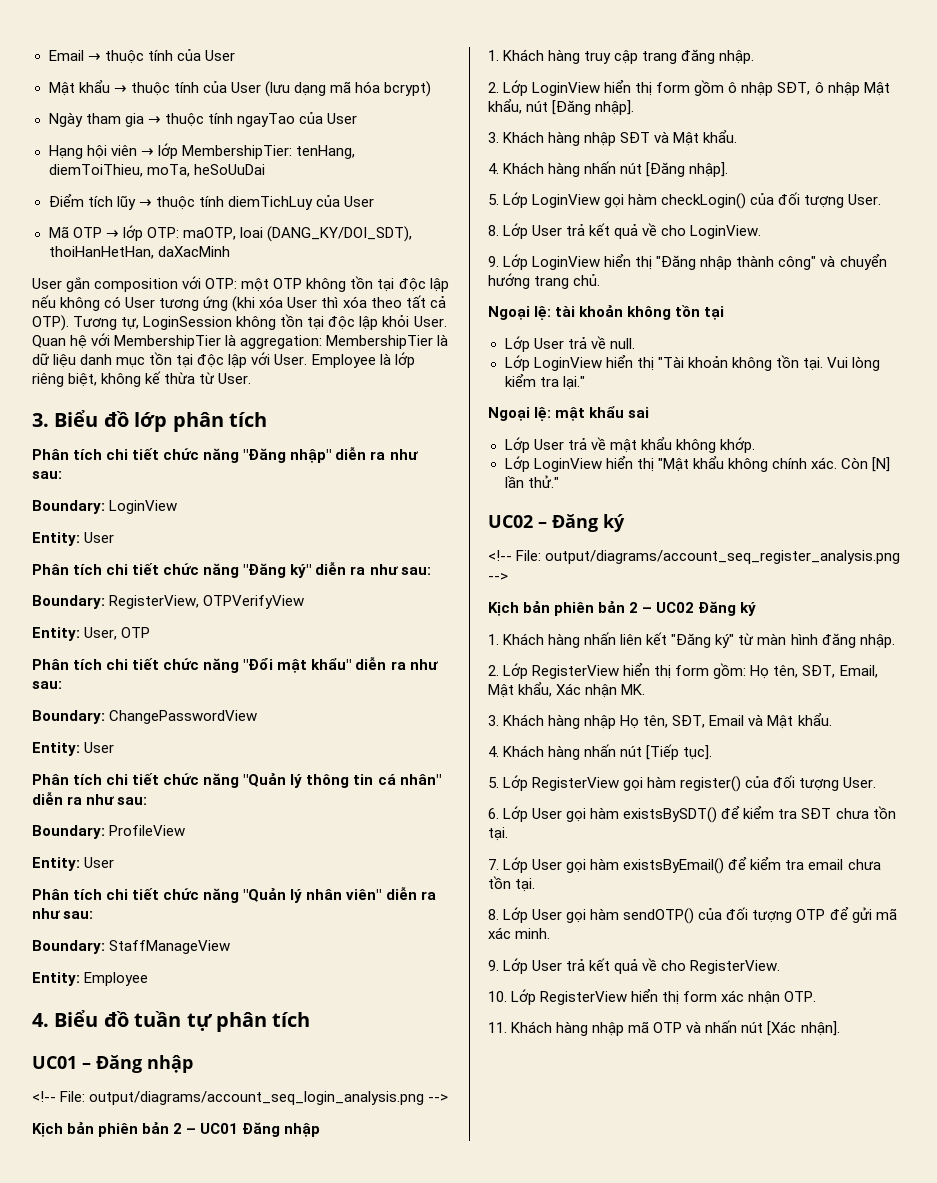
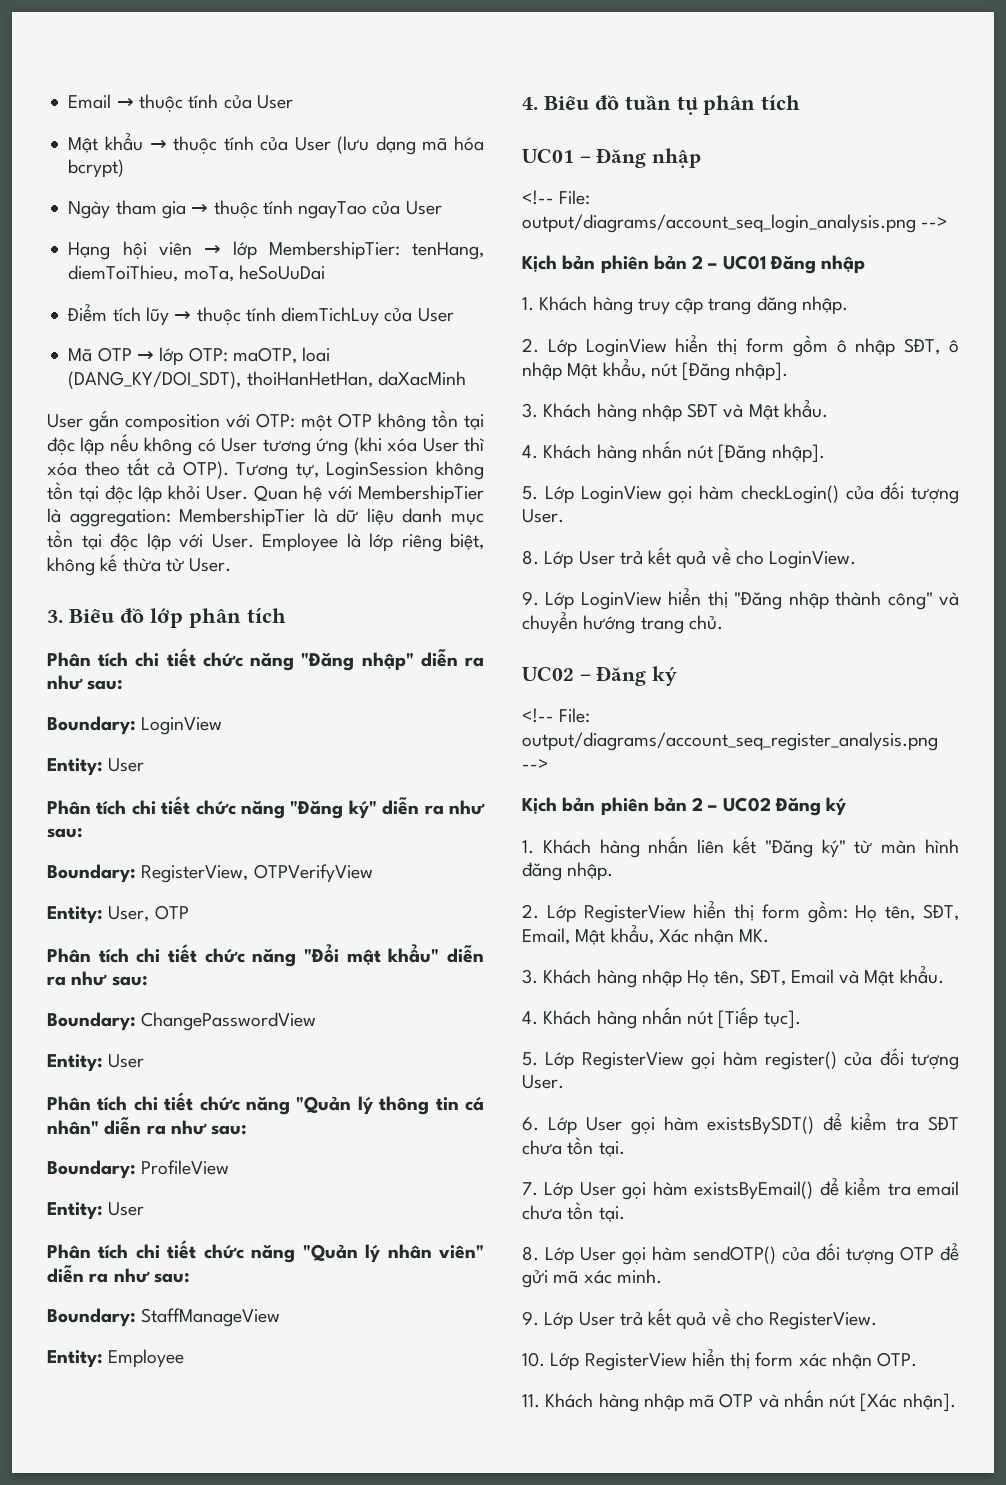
- Ngoại lệ: tài khoản không tồn tại
- Lớp User trả về null.
- Lớp LoginView hiển thị "Tài khoản không tồn tại. Vui lòng kiểm tra lại."
- Ngoại lệ: mật khẩu sai
- Lớp User trả về mật khẩu không khớp.
- Lớp LoginView hiển thị "Mật khẩu không chính xác. Còn [N] lần thử."

